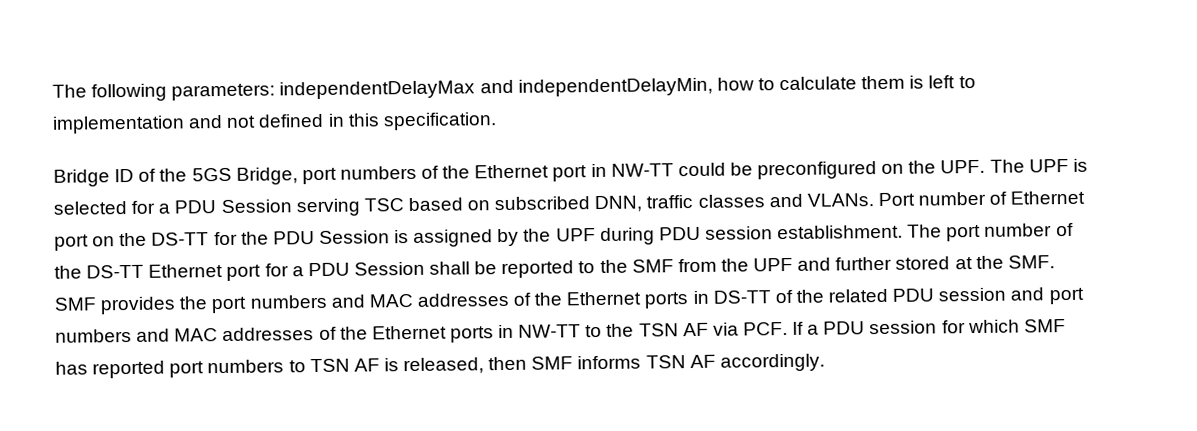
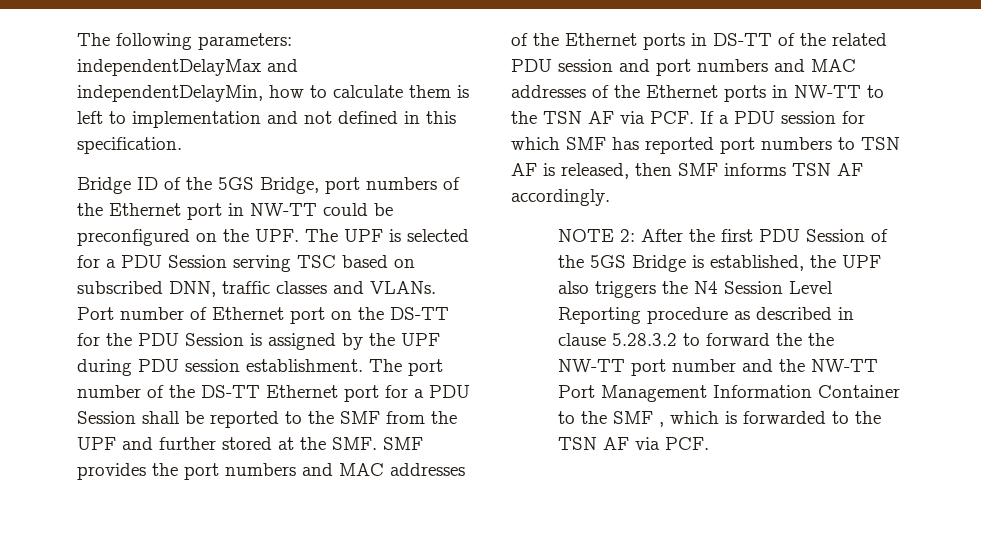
+ NOTE 2: After the first PDU Session of the 5GS Bridge is established, the UPF also triggers the N4 Session Level Reporting procedure as described in clause 5.28.3.2 to forward the the NW-TT port number and the NW-TT Port Management Information Container to the SMF , which is forwarded to the TSN AF via PCF.

